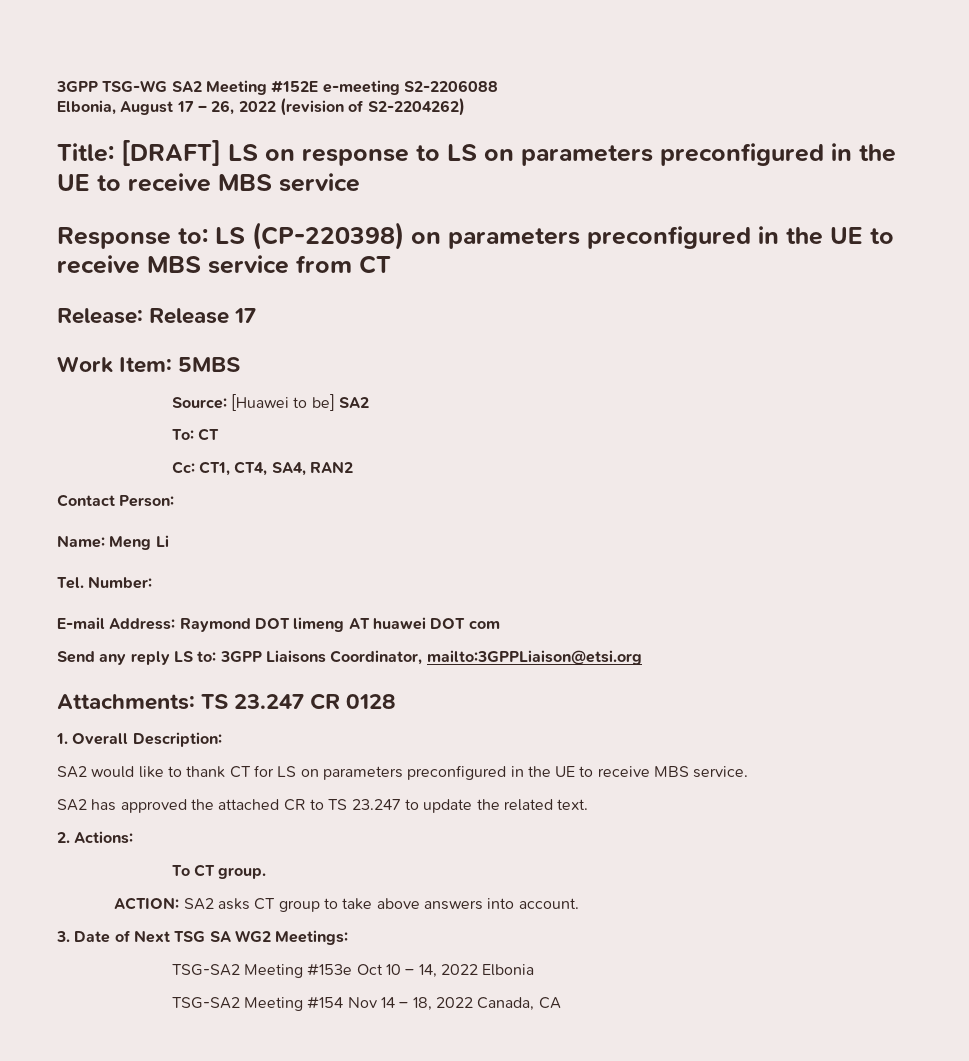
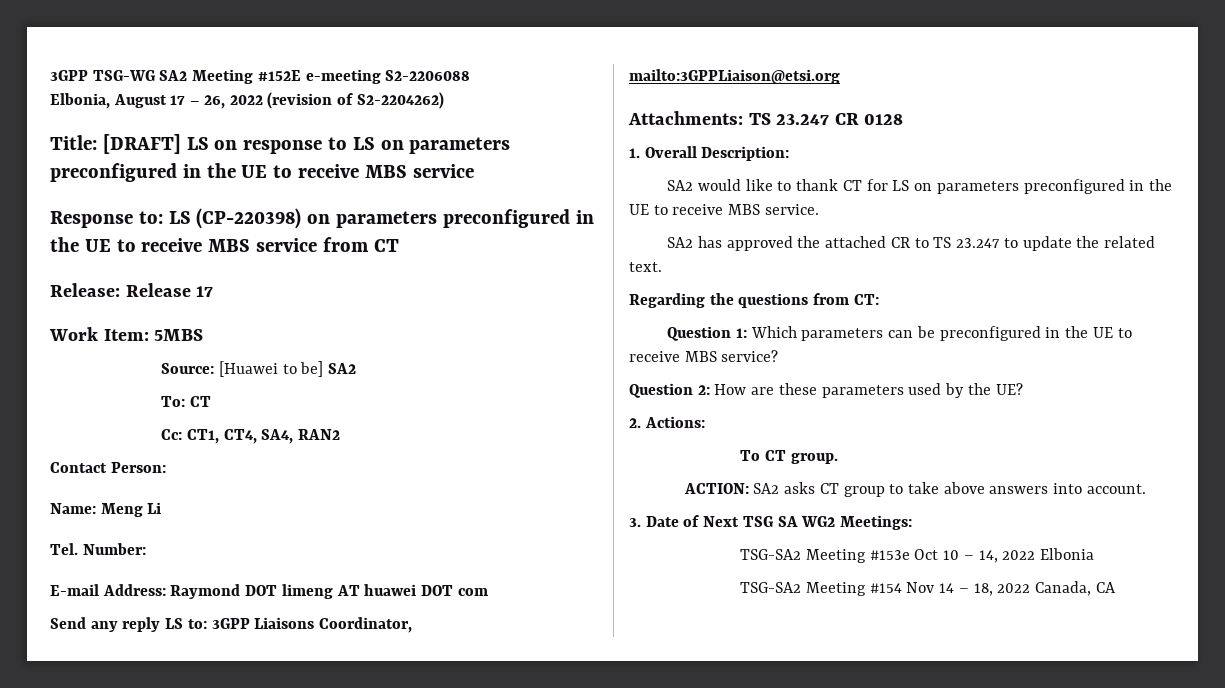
+ Regarding the questions from CT:
+ Question 1: Which parameters can be preconfigured in the UE to receive MBS service?
+ Question 2: How are these parameters used by the UE?

